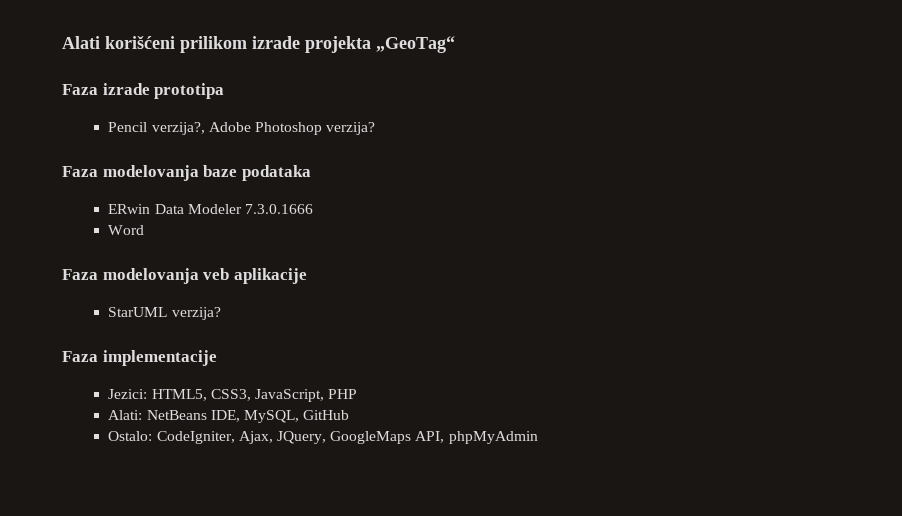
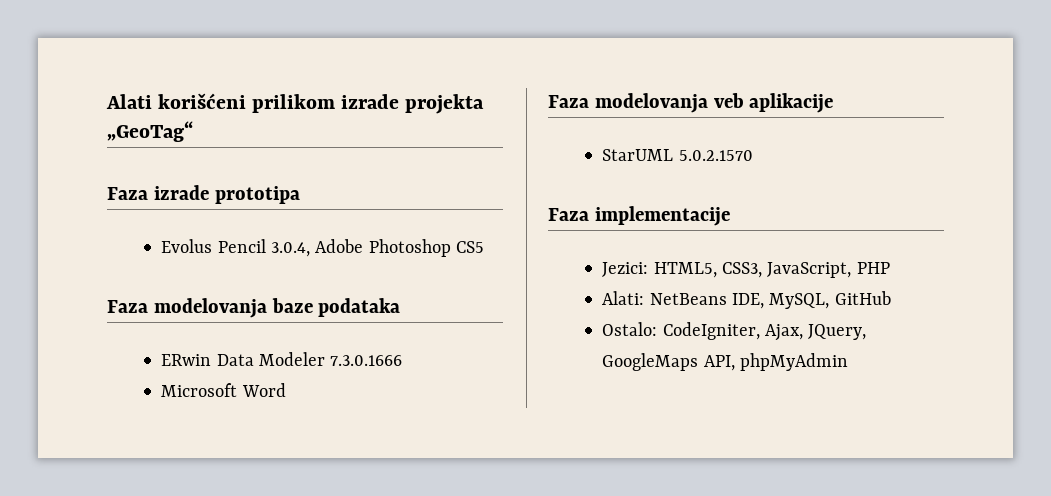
- Pencil verzija?, Adobe Photoshop verzija?
+ Evolus Pencil 3.0.4, Adobe Photoshop CS5
- Word
+ Microsoft Word
- StarUML verzija?
+ StarUML 5.0.2.1570

